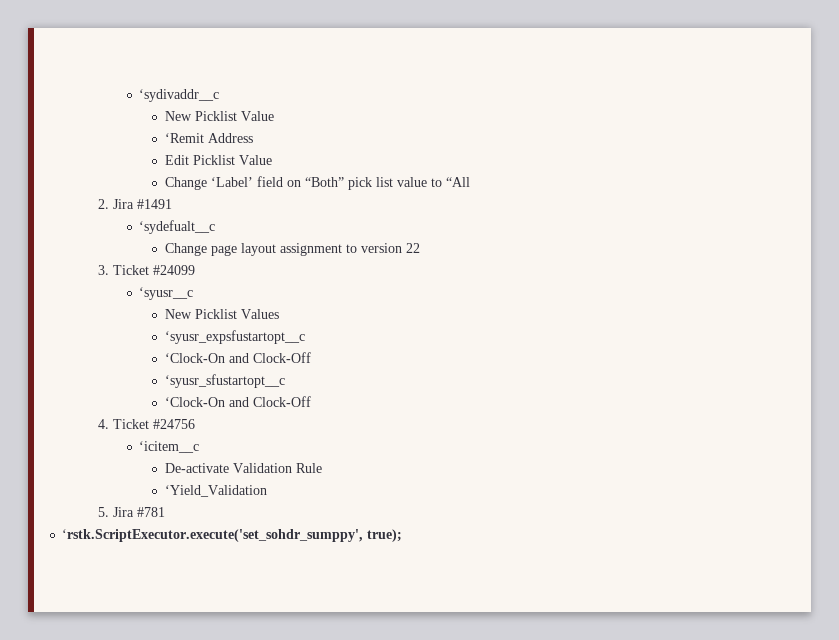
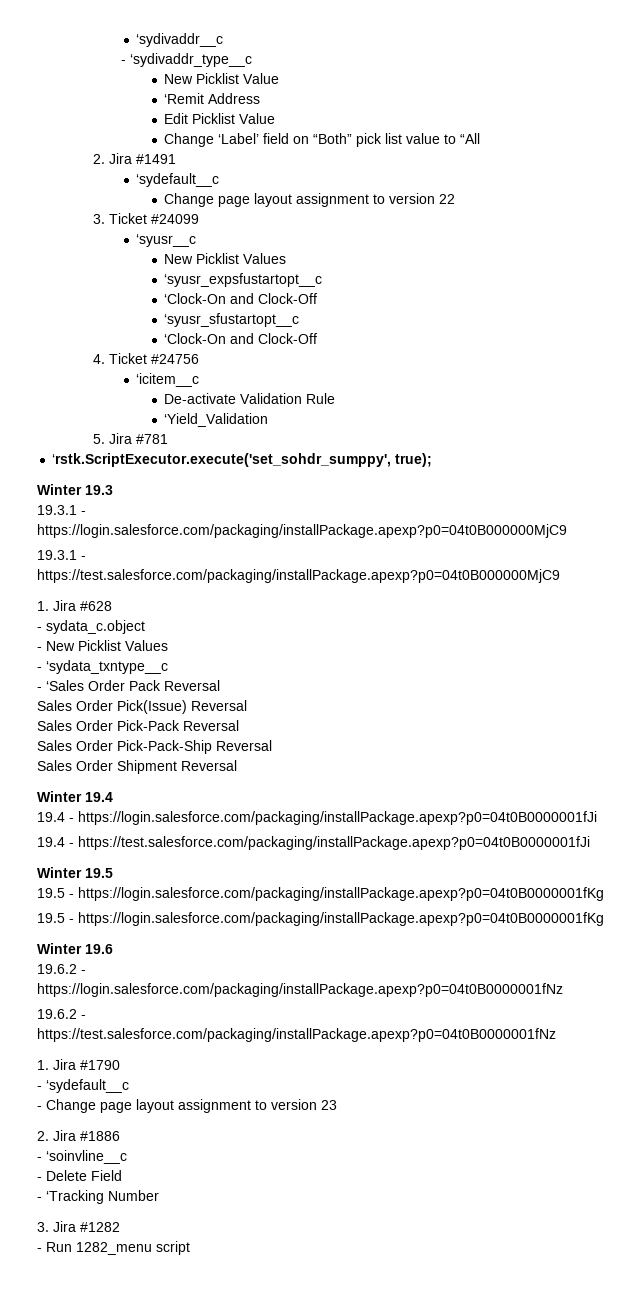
+ - ‘sydivaddr_type__c
  2. Jira #1491
- ‘sydefualt__c
+ ‘sydefault__c
+ Winter 19.3
+ 19.3.1 - https://login.salesforce.com/packaging/installPackage.apexp?p0=04t0B000000MjC9
+ 19.3.1 - https://test.salesforce.com/packaging/installPackage.apexp?p0=04t0B000000MjC9
+ 1. Jira #628
+ - sydata_c.object
+ - New Picklist Values
+ - ‘sydata_txntype__c
+ - ‘Sales Order Pack Reversal
+ Sales Order Pick(Issue) Reversal
+ Sales Order Pick-Pack Reversal
+ Sales Order Pick-Pack-Ship Reversal
+ Sales Order Shipment Reversal
+ Winter 19.4
+ 19.4 - https://login.salesforce.com/packaging/installPackage.apexp?p0=04t0B0000001fJi
+ 19.4 - https://test.salesforce.com/packaging/installPackage.apexp?p0=04t0B0000001fJi
+ Winter 19.5
+ 19.5 - https://login.salesforce.com/packaging/installPackage.apexp?p0=04t0B0000001fKg
+ 19.5 - https://login.salesforce.com/packaging/installPackage.apexp?p0=04t0B0000001fKg
+ Winter 19.6
+ 19.6.2 - https://login.salesforce.com/packaging/installPackage.apexp?p0=04t0B0000001fNz
+ 19.6.2 - https://test.salesforce.com/packaging/installPackage.apexp?p0=04t0B0000001fNz
+ 1. Jira #1790
+ - ‘sydefault__c
+ - Change page layout assignment to version 23
+ 2. Jira #1886
+ - ‘soinvline__c
+ - Delete Field
+ - ‘Tracking Number
+ 3. Jira #1282
+ - Run 1282_menu script

